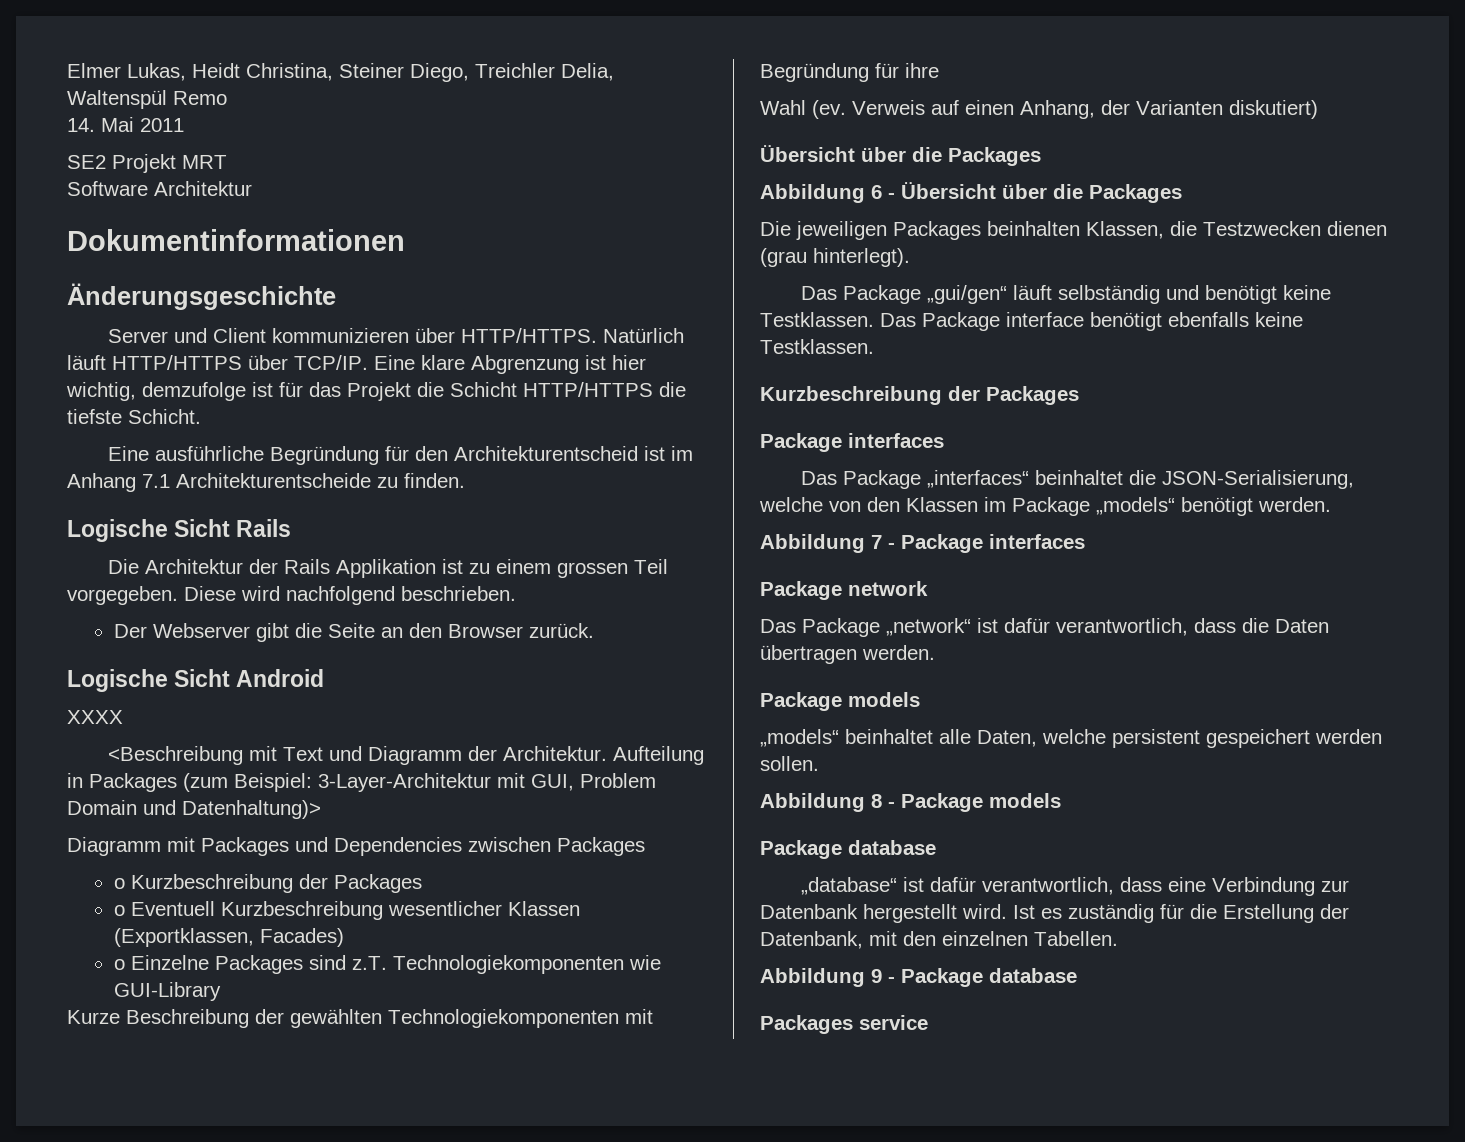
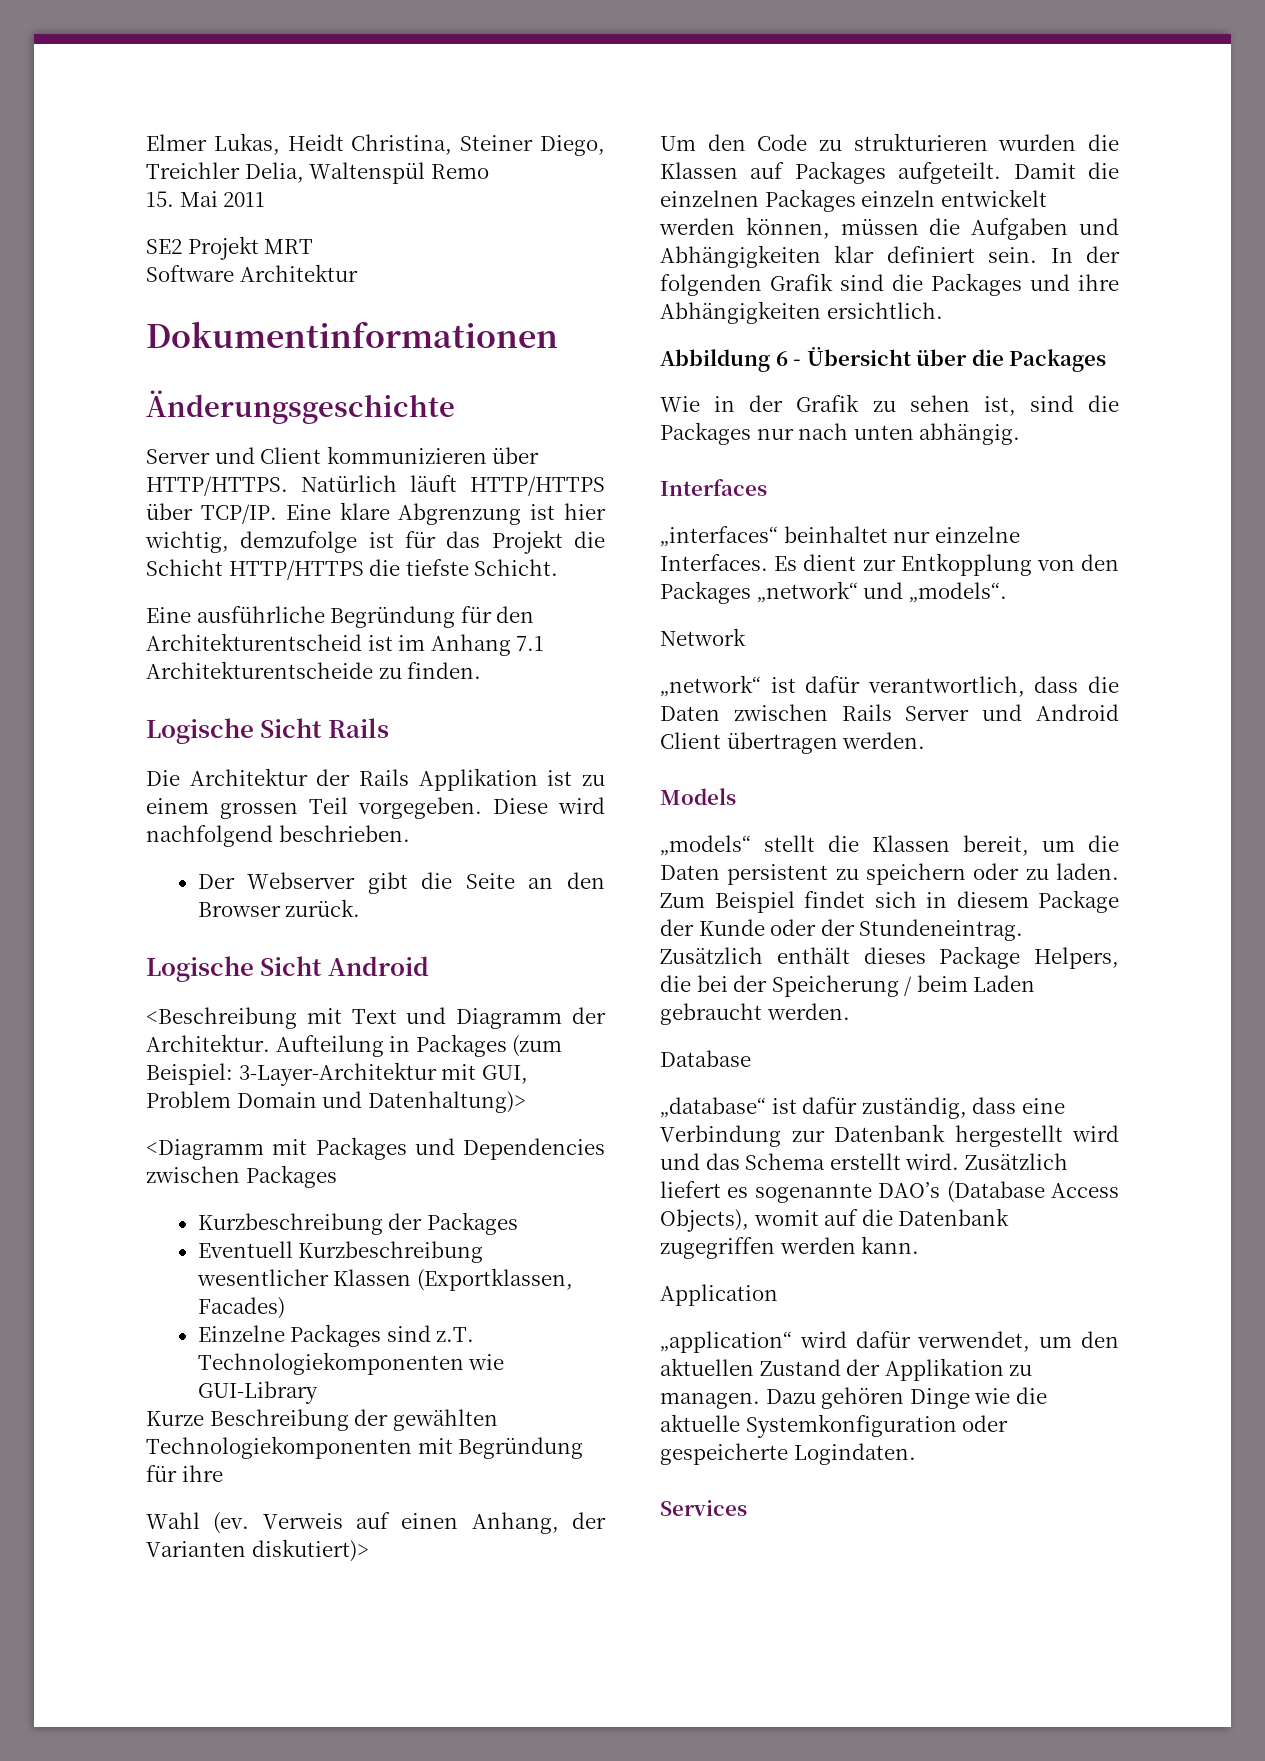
- 14. Mai 2011
+ 15. Mai 2011
- XXXX
- Diagramm mit Packages und Dependencies zwischen Packages
+ <Diagramm mit Packages und Dependencies zwischen Packages
- o Kurzbeschreibung der Packages
- o Eventuell Kurzbeschreibung wesentlicher Klassen (Exportklassen, Facades)
+ Kurzbeschreibung der Packages
+ Eventuell Kurzbeschreibung wesentlicher Klassen (Exportklassen, Facades)
- o Einzelne Packages sind z.T. Technologiekomponenten wie GUI-Library
+ Einzelne Packages sind z.T. Technologiekomponenten wie GUI-Library
- Verweis auf einen Anhang, der Varianten diskutiert)
- Übersicht über die Packages
+ Verweis auf einen Anhang, der Varianten diskutiert)>
+ Um den Code zu strukturieren wurden die Klassen auf Packages aufgeteilt. Damit die einzelnen Packages einzeln entwickelt werden können, müssen die Aufgaben und Abhängigkeiten klar definiert sein. In der folgenden Grafik sind die Packages und ihre Abhängigkeiten ersichtlich.
- Die jeweiligen Packages beinhalten Klassen, die Testzwecken dienen (grau hinterlegt).
- Das Package „gui/gen“ läuft selbständig und benötigt keine Testklassen. Das Package interface benötigt ebenfalls keine Testklassen.
- Kurzbeschreibung der Packages
- Package interfaces
- Das Package „interfaces“ beinhaltet die JSON-Serialisierung, welche von den Klassen im Package „models“ benötigt werden.
- Abbildung 7 - Package interfaces
- Package network
- Das Package „network“ ist dafür verantwortlich, dass die Daten übertragen werden.
- Package models
- „models“ beinhaltet alle Daten, welche persistent gespeichert werden sollen.
- Abbildung 8 - Package models
- Package database
+ Wie in der Grafik zu sehen ist, sind die Packages nur nach unten abhängig.
+ Interfaces
+ „interfaces“ beinhaltet nur einzelne Interfaces. Es dient zur Entkopplung von den Packages „network“ und „models“.
+ Network
+ „network“ ist dafür verantwortlich, dass die Daten zwischen Rails Server und Android Client übertragen werden.
+ Models
+ „models“ stellt die Klassen bereit, um die Daten persistent zu speichern oder zu laden. Zum Beispiel findet sich in diesem Package der Kunde oder der Stundeneintrag. Zusätzlich enthält dieses Package Helpers, die bei der Speicherung / beim Laden gebraucht werden.
+ Database
- „database“ ist dafür verantwortlich, dass eine Verbindung zur Datenbank hergestellt wird. Ist es zuständig für die Erstellung der Datenbank, mit den einzelnen Tabellen.
- Abbildung 9 - Package database
- Packages service
+ „database“ ist dafür zuständig, dass eine Verbindung zur Datenbank hergestellt wird und das Schema erstellt wird. Zusätzlich liefert es sogenannte DAO’s (Database Access Objects), womit auf die Datenbank zugegriffen werden kann.
+ Application
+ „application“ wird dafür verwendet, um den aktuellen Zustand der Applikation zu managen. Dazu gehören Dinge wie die aktuelle Systemkonfiguration oder gespeicherte Logindaten.
+ Services

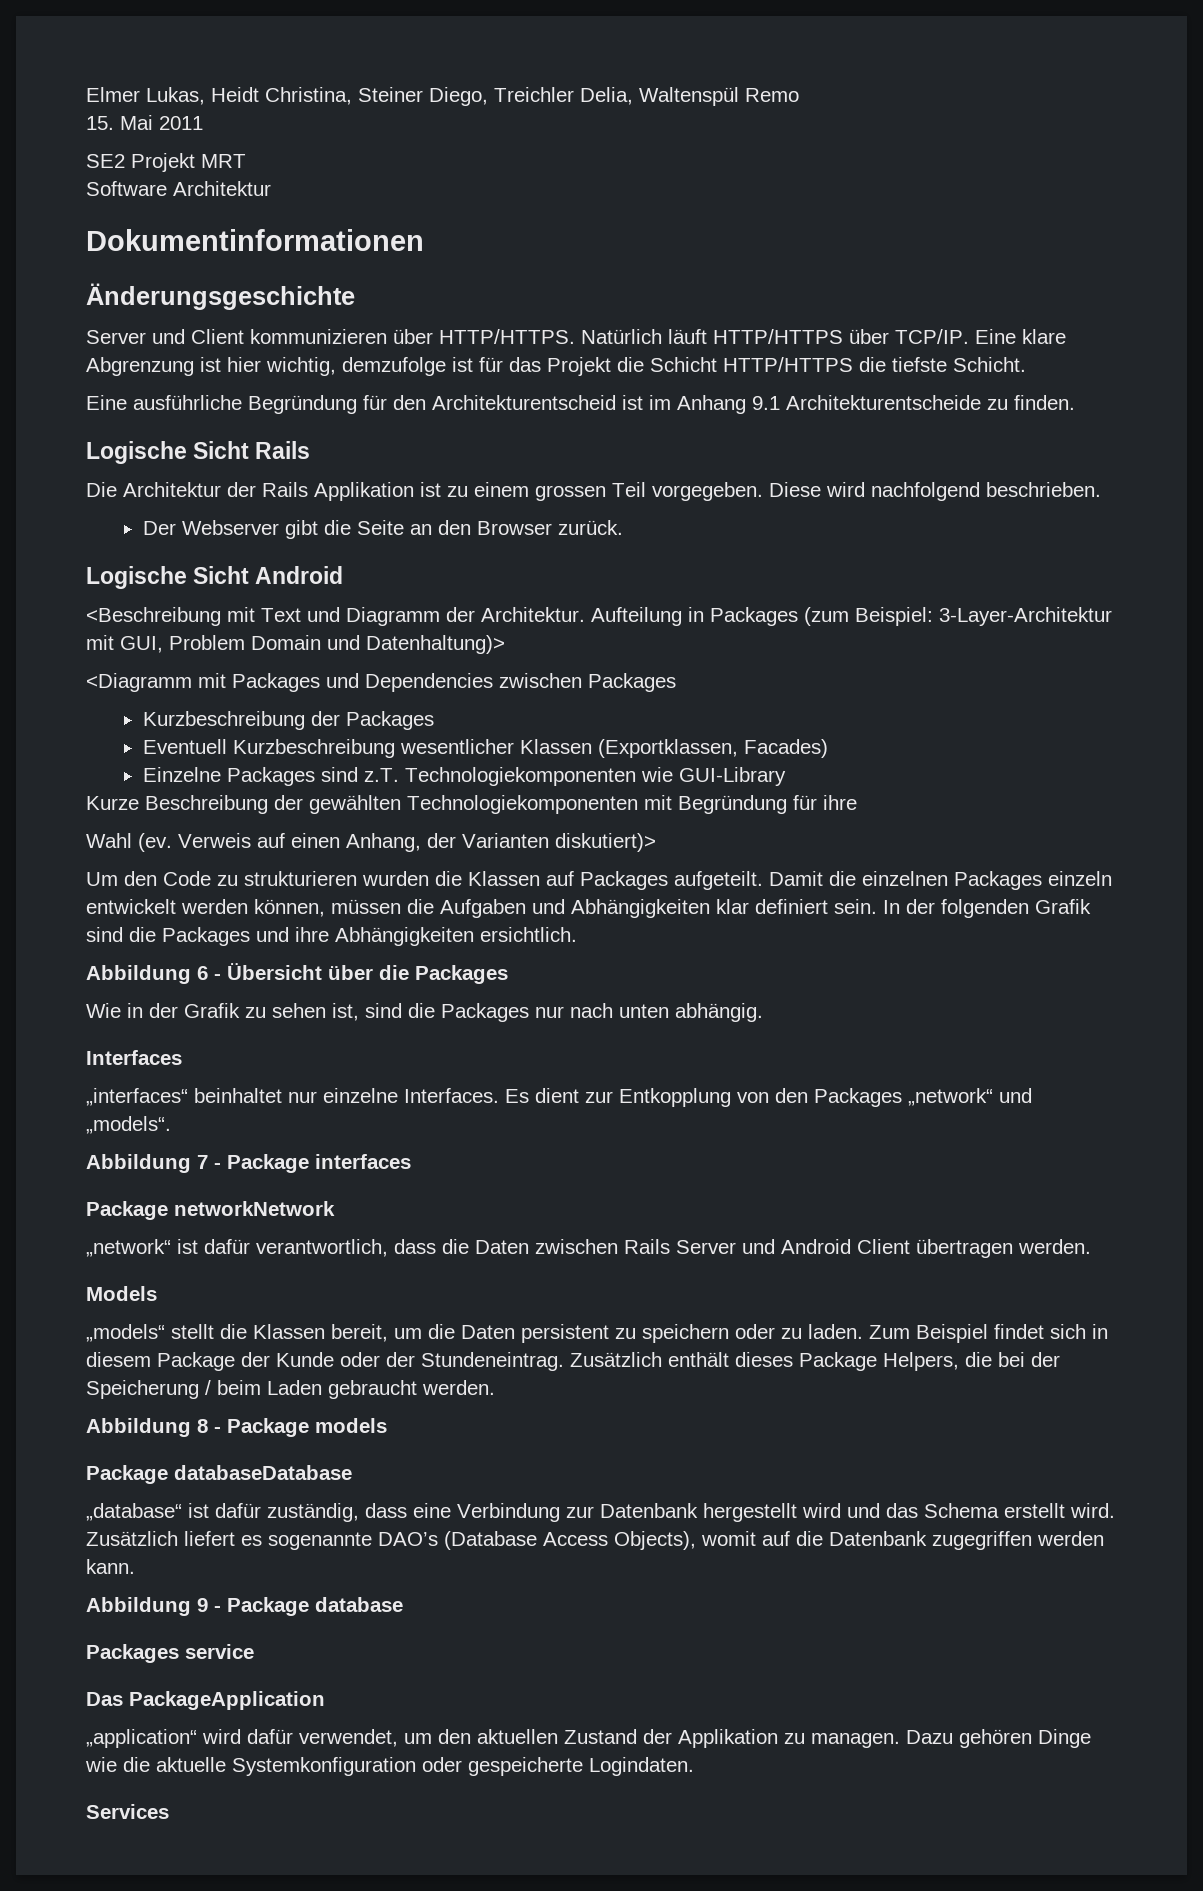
- Eine ausführliche Begründung für den Architekturentscheid ist im Anhang 7.1 Architekturentscheide zu finden.
+ Eine ausführliche Begründung für den Architekturentscheid ist im Anhang 9.1 Architekturentscheide zu finden.
- Network
+ Abbildung 7 - Package interfaces
+ Package networkNetwork
- Database
+ Abbildung 8 - Package models
+ Package databaseDatabase
- Application
+ Abbildung 9 - Package database
+ Packages service
+ Das PackageApplication

